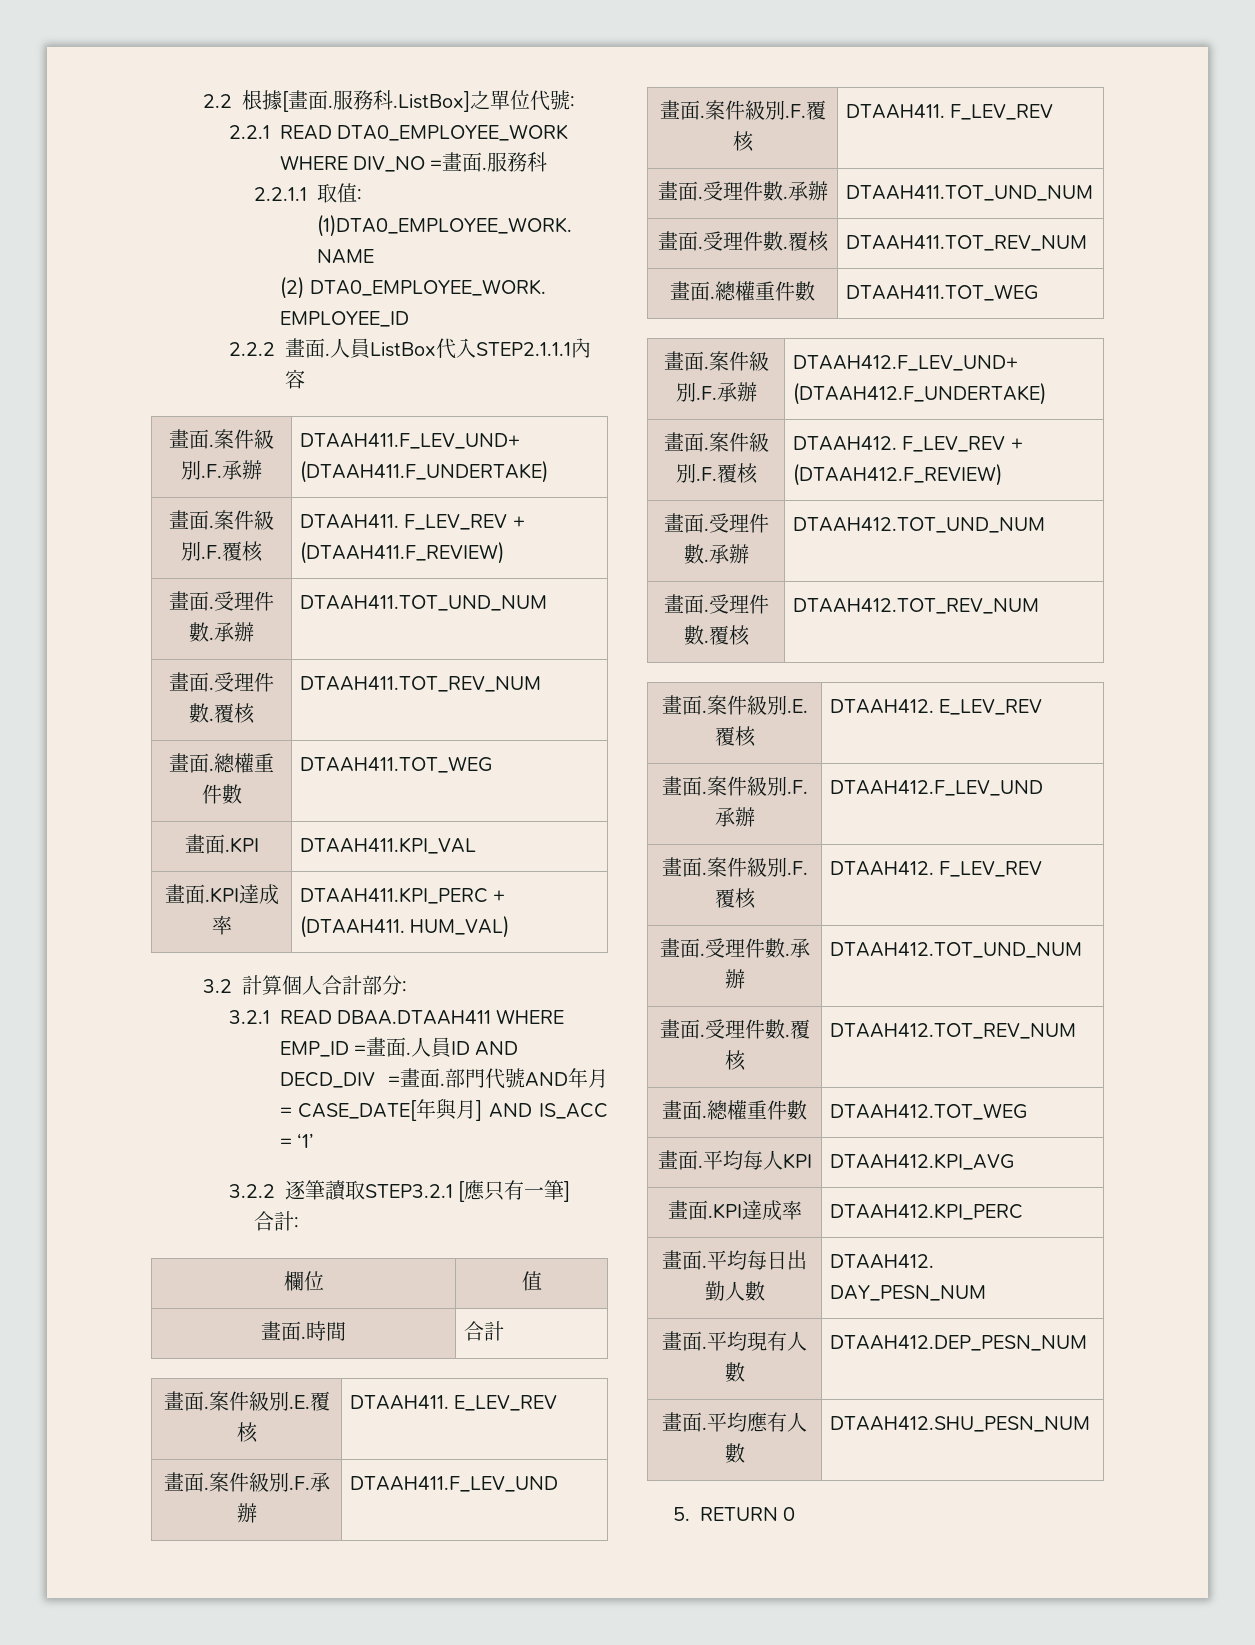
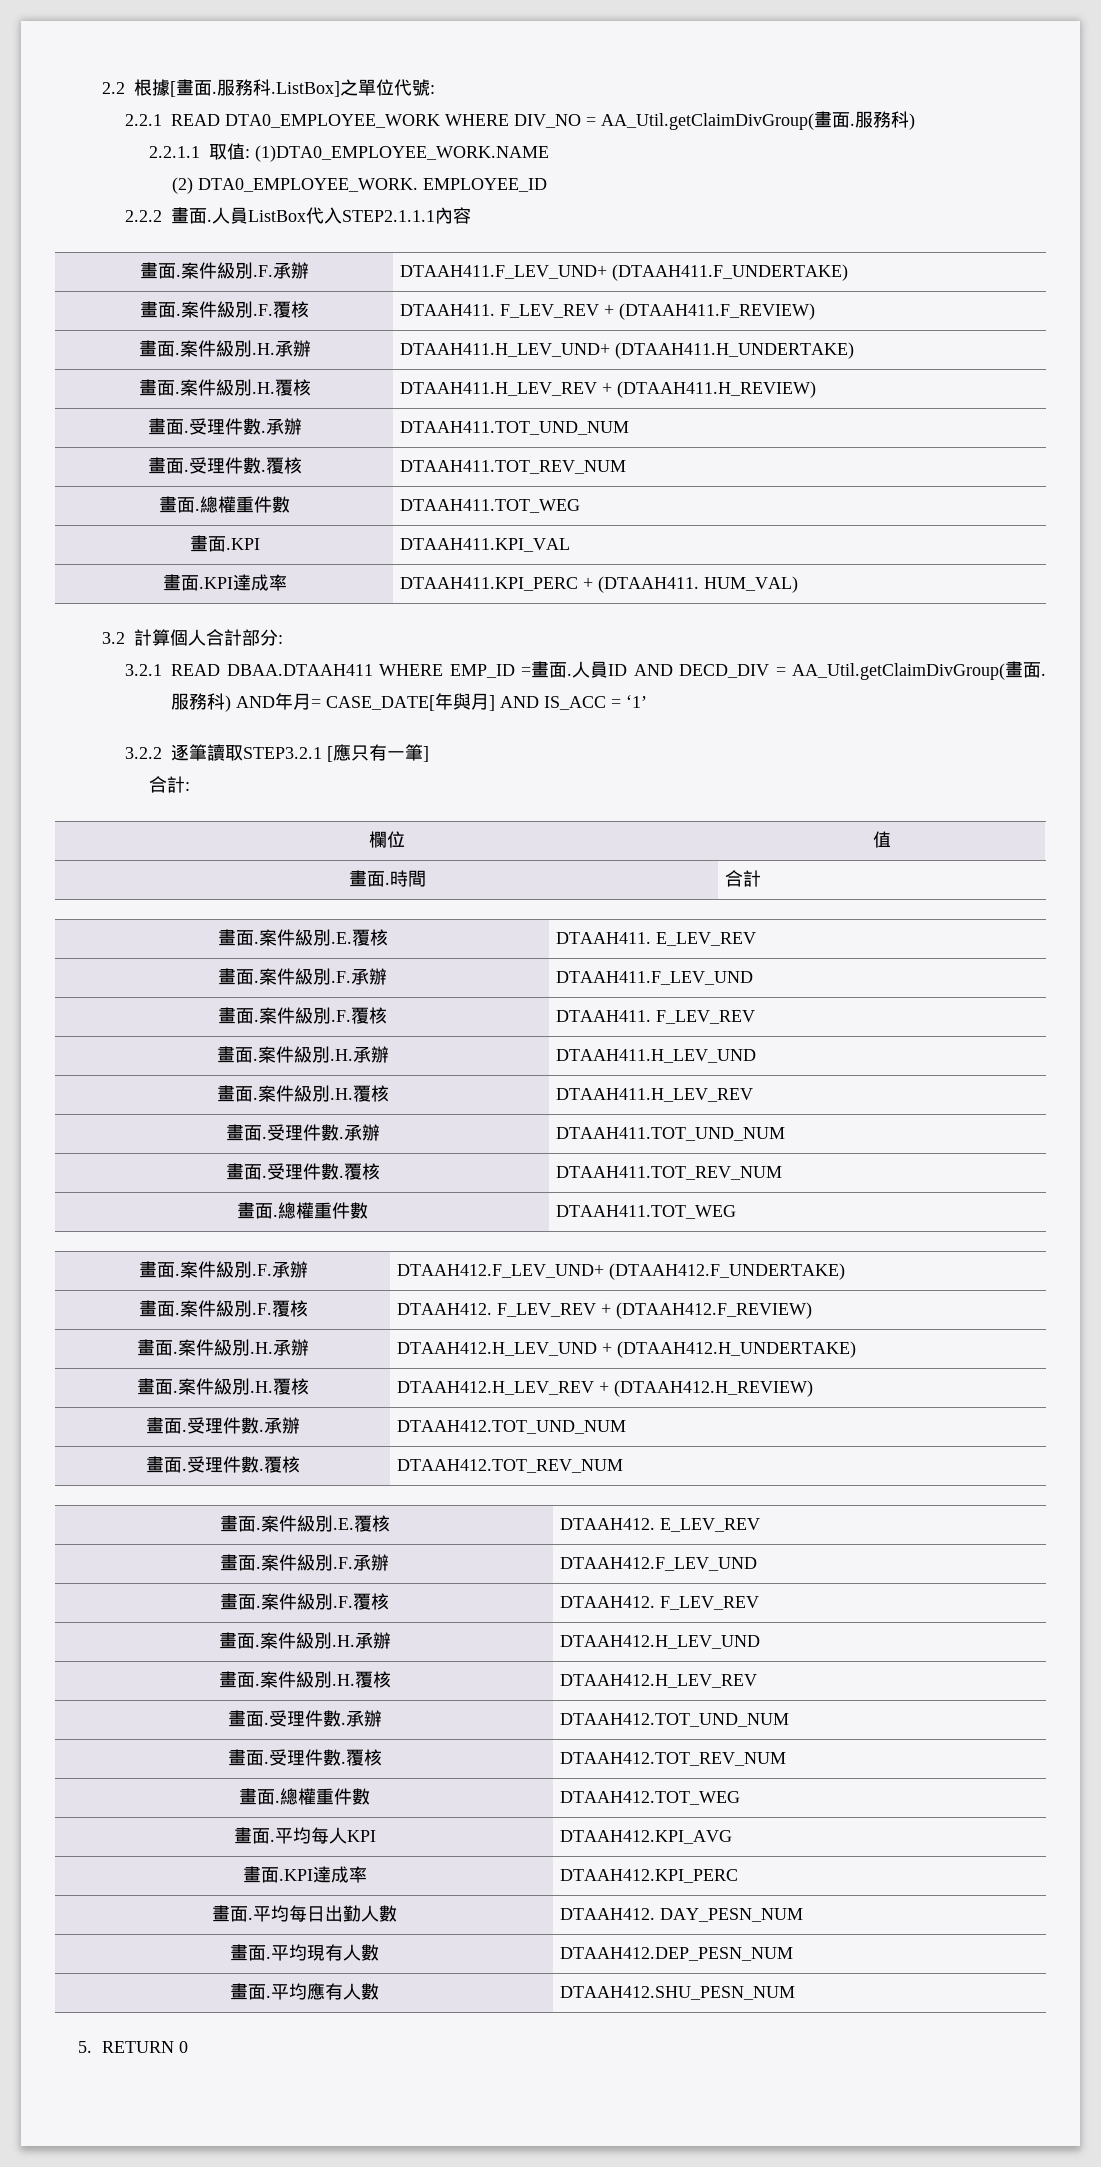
- 2.2.1 READ DTA0_EMPLOYEE_WORK WHERE DIV_NO =畫面.服務科
+ 2.2.1 READ DTA0_EMPLOYEE_WORK WHERE DIV_NO = AA_Util.getClaimDivGroup(畫面.服務科)
+ 畫面.案件級別.H.承辦 | DTAAH411.H_LEV_UND+ (DTAAH411.H_UNDERTAKE)
+ 畫面.案件級別.H.覆核 | DTAAH411.H_LEV_REV + (DTAAH411.H_REVIEW)
- 人員ID AND DECD_DIV =畫面.部門代號AND年月= CASE_DATE[年與月] AND IS_ACC = ‘1’
+ 人員ID AND DECD_DIV = AA_Util.getClaimDivGroup(畫面.服務科) AND年月= CASE_DATE[年與月] AND IS_ACC = ‘1’
+ 畫面.案件級別.H.承辦 | DTAAH411.H_LEV_UND
+ 畫面.案件級別.H.覆核 | DTAAH411.H_LEV_REV
+ 畫面.案件級別.H.承辦 | DTAAH412.H_LEV_UND + (DTAAH412.H_UNDERTAKE)
+ 畫面.案件級別.H.覆核 | DTAAH412.H_LEV_REV + (DTAAH412.H_REVIEW)
  畫面.案件級別.F.承辦 | DTAAH412.F_LEV_UND
  畫面.案件級別.F.覆核 | DTAAH412. F_LEV_REV
+ 畫面.案件級別.H.承辦 | DTAAH412.H_LEV_UND
+ 畫面.案件級別.H.覆核 | DTAAH412.H_LEV_REV

